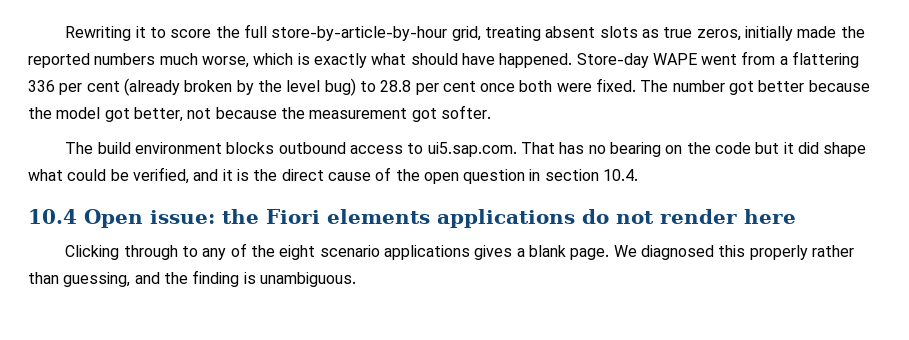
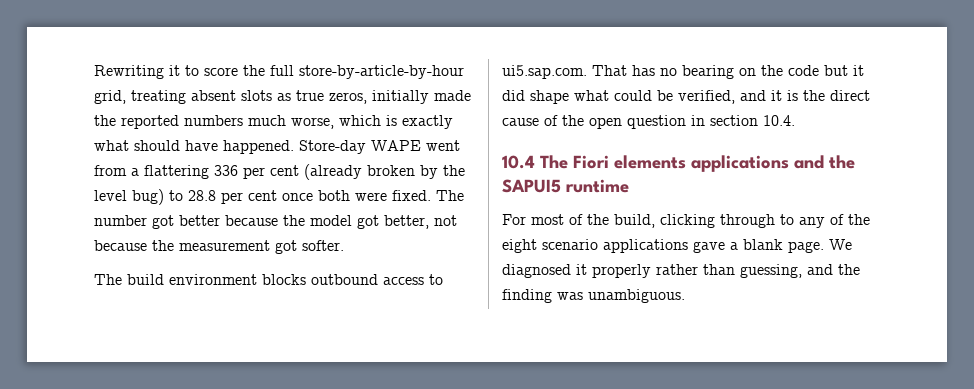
- 10.4 Open issue: the Fiori elements applications do not render here
- Clicking through to any of the eight scenario applications gives a blank page.
+ 10.4 The Fiori elements applications and the SAPUI5 runtime
+ For most of the build, clicking through to any of the eight scenario applications gave a blank page.
- We diagnosed this properly rather than guessing, and the finding is unambiguous.
+ We diagnosed it properly rather than guessing, and the finding was unambiguous.

